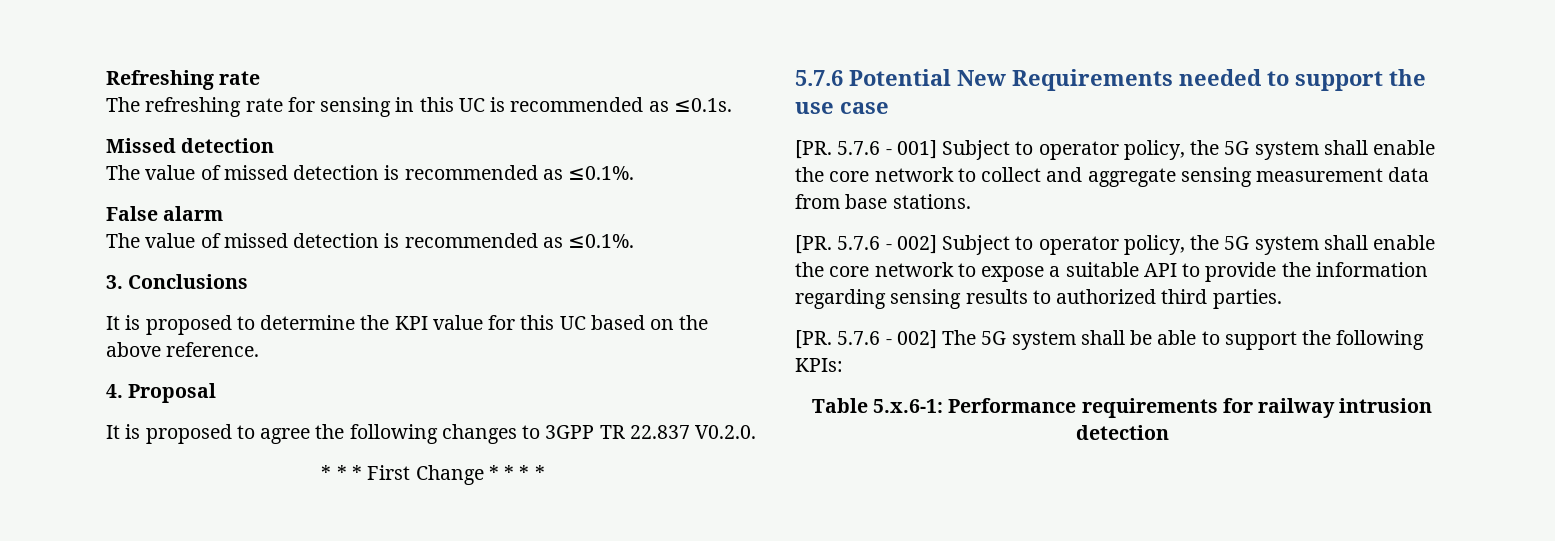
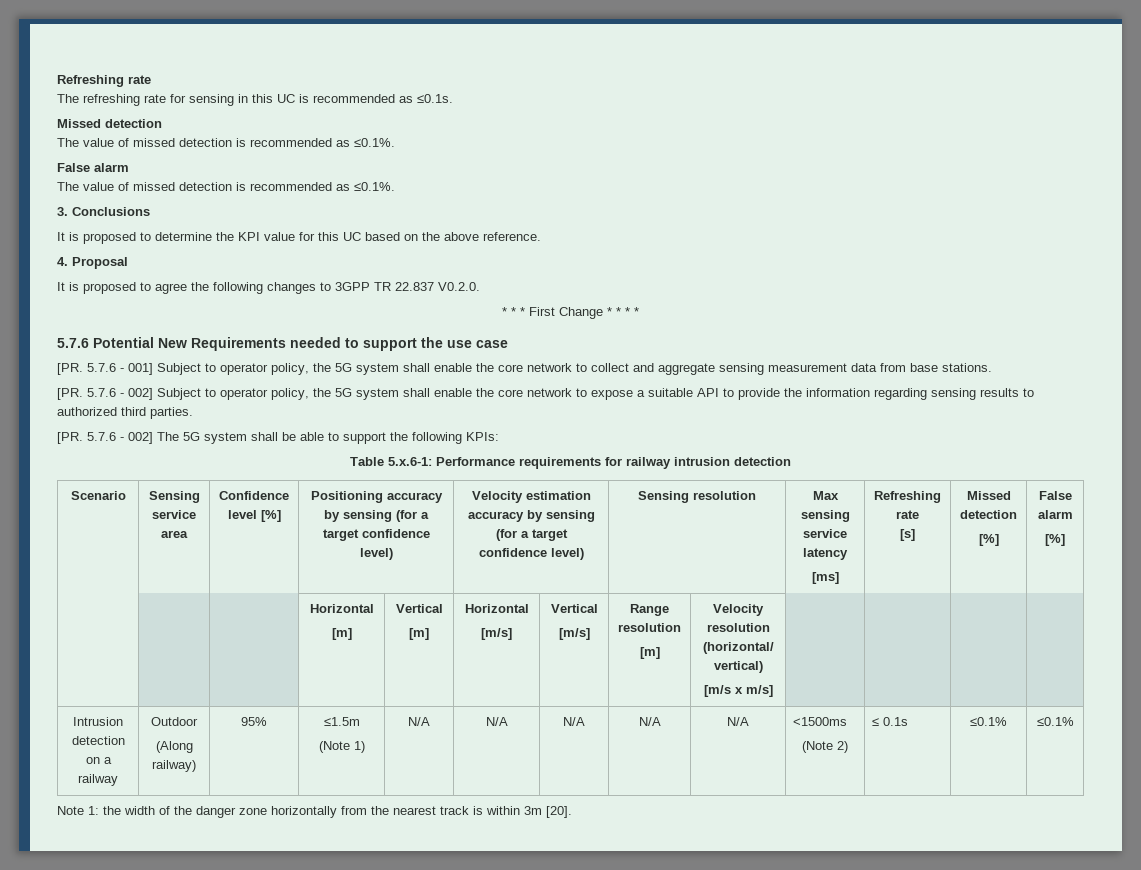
+ Scenario | Sensing service area | Confidence level [%] | Positioning accuracy by sensing (for a target confidence level) | Velocity estimation accuracy by sensing (for a target confidence level) | Sensing resolution | Max sensing service latency
+ [ms] | Refreshing rate
+ [s] | Missed detection
+ [%] | False alarm
+ [%]
+ | | | Horizontal
+ [m] | Vertical
+ [m] | Horizontal
+ [m/s] | Vertical
+ [m/s] | Range resolution
+ [m] | Velocity resolution (horizontal/ vertical)
+ [m/s x m/s] | | | |
+ Intrusion detection on a railway | Outdoor
+ (Along railway) | 95% | ≤1.5m
+ (Note 1) | N/A | N/A | N/A | N/A | N/A | ˂1500ms
+ (Note 2) | ≤ 0.1s | ≤0.1% | ≤0.1%
+ Note 1: the width of the danger zone horizontally from the nearest track is within 3m [20].

